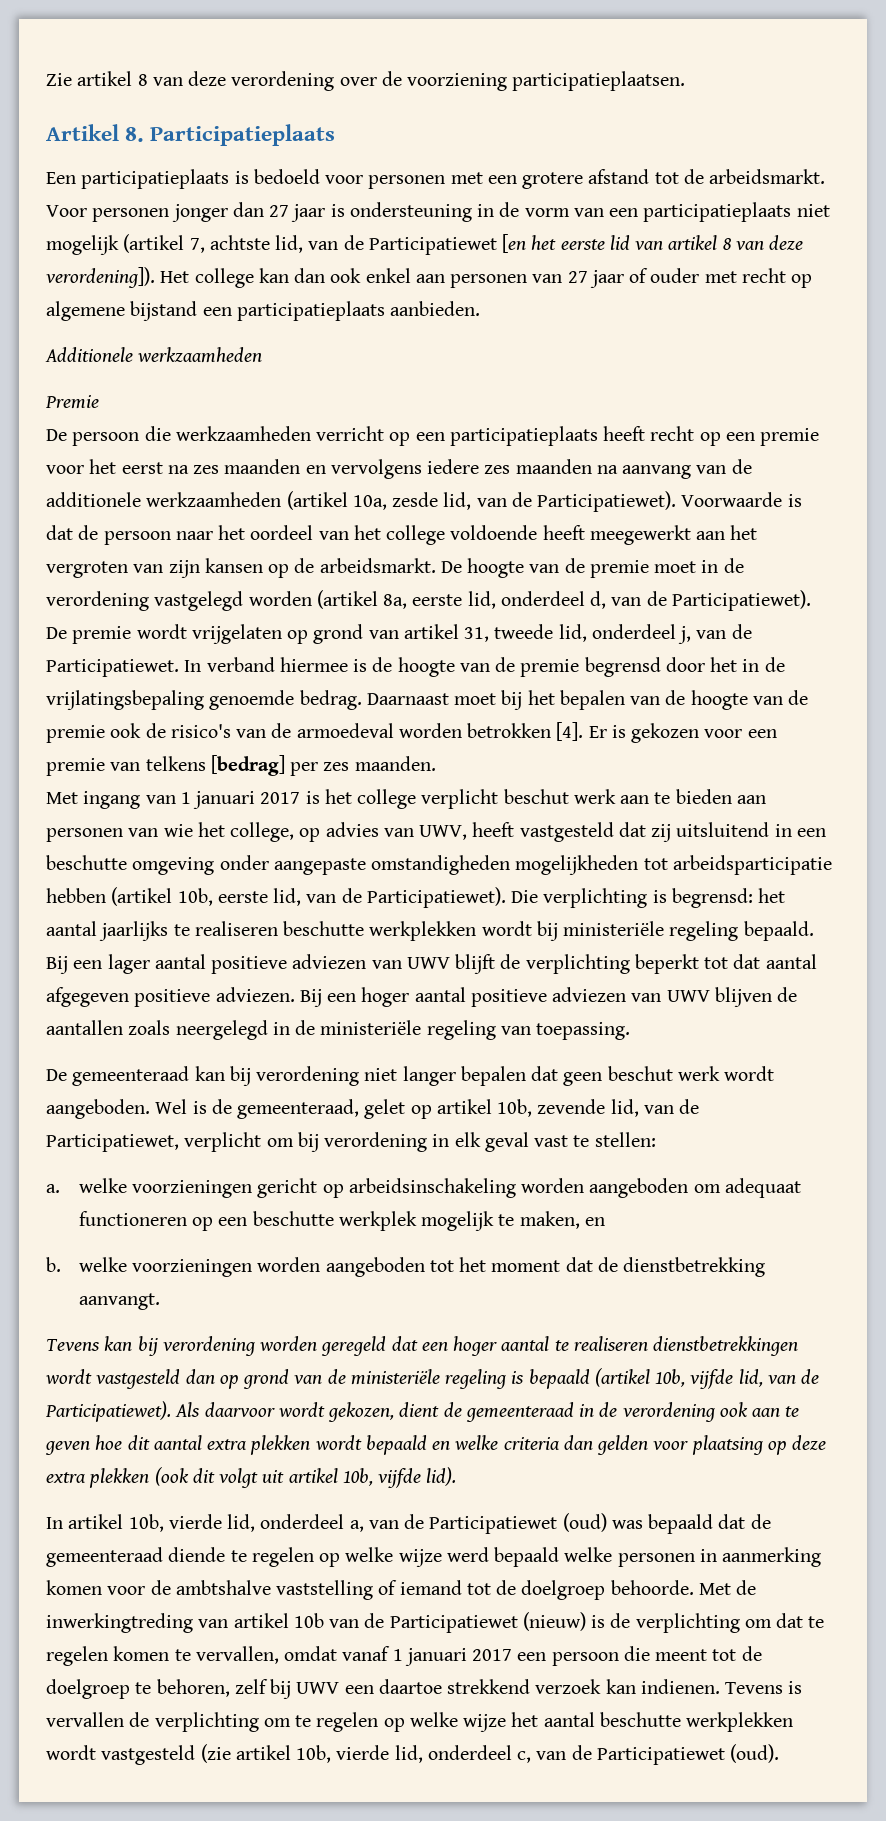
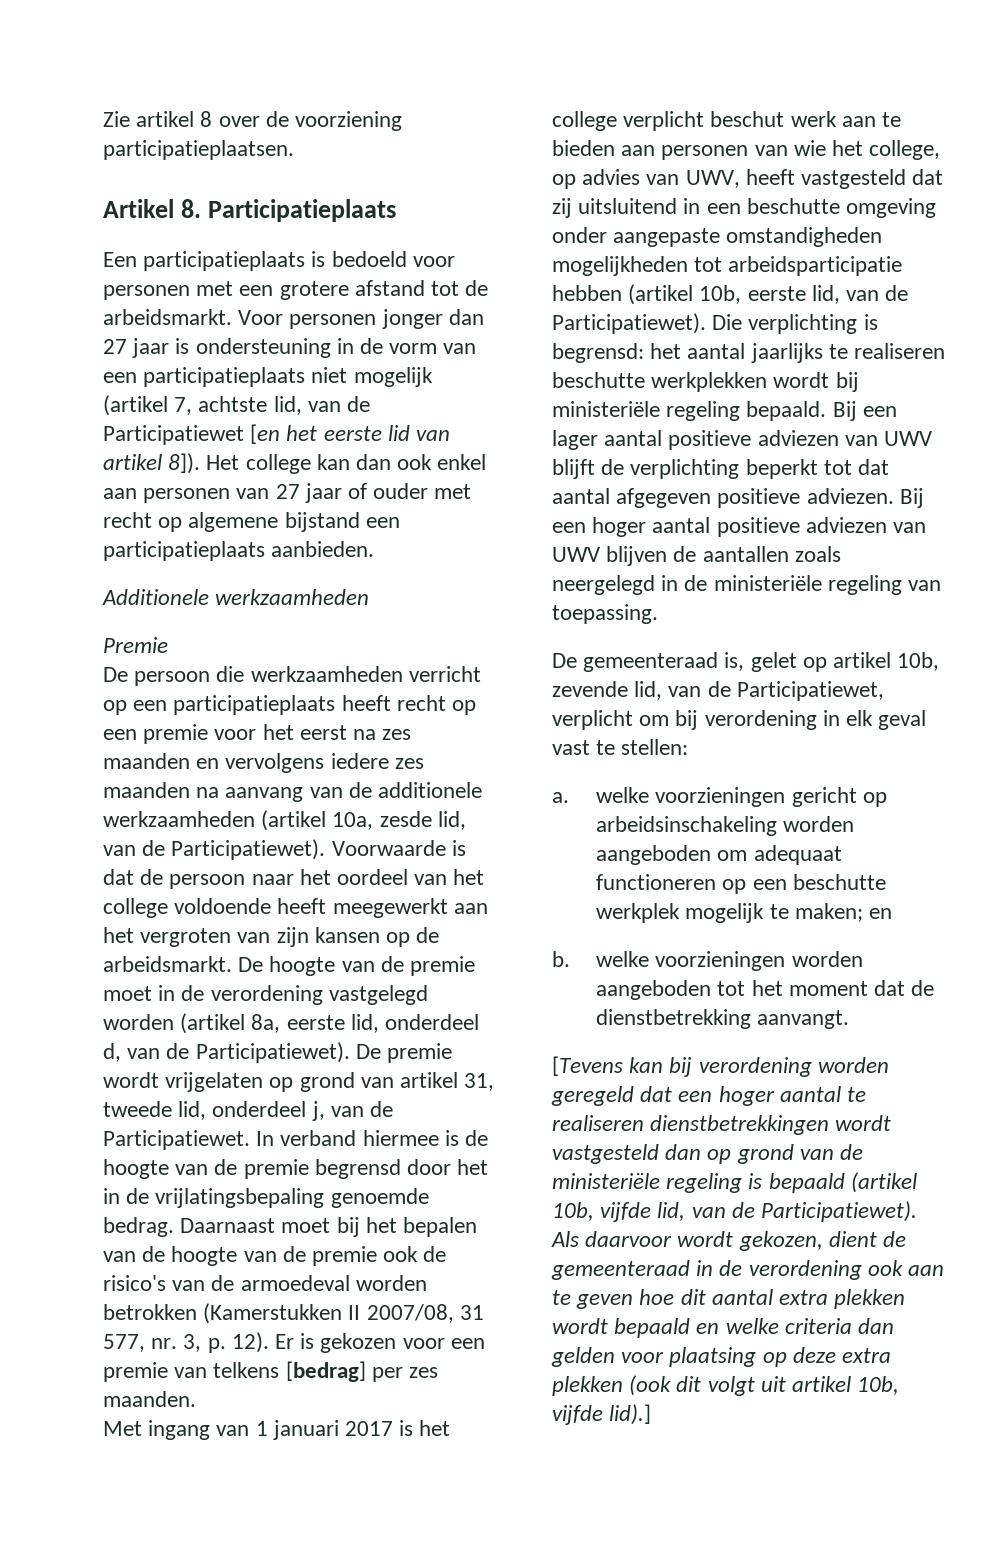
- Zie artikel 8 van deze verordening over de voorziening participatieplaatsen.
+ Zie artikel 8 over de voorziening participatieplaatsen.
- Voor personen jonger dan 27 jaar is ondersteuning in de vorm van een participatieplaats niet mogelijk (artikel 7, achtste lid, van de Participatiewet [en het eerste lid van artikel 8 van deze verordening]).
+ Voor personen jonger dan 27 jaar is ondersteuning in de vorm van een participatieplaats niet mogelijk (artikel 7, achtste lid, van de Participatiewet [en het eerste lid van artikel 8]).
- Daarnaast moet bij het bepalen van de hoogte van de premie ook de risico's van de armoedeval worden betrokken [4].
+ Daarnaast moet bij het bepalen van de hoogte van de premie ook de risico's van de armoedeval worden betrokken (Kamerstukken II 2007/08, 31 577, nr. 3, p. 12).
- De gemeenteraad kan bij verordening niet langer bepalen dat geen beschut werk wordt aangeboden. Wel is de gemeenteraad, gelet op artikel 10b, zevende lid, van de Participatiewet, verplicht om bij verordening in elk geval vast te stellen:
+ De gemeenteraad is, gelet op artikel 10b, zevende lid, van de Participatiewet, verplicht om bij verordening in elk geval vast te stellen:
- a. welke voorzieningen gericht op arbeidsinschakeling worden aangeboden om adequaat functioneren op een beschutte werkplek mogelijk te maken, en
+ a. welke voorzieningen gericht op arbeidsinschakeling worden aangeboden om adequaat functioneren op een beschutte werkplek mogelijk te maken; en
- Tevens kan bij verordening worden geregeld dat een hoger aantal te realiseren dienstbetrekkingen wordt vastgesteld dan op grond van de ministeriële regeling is bepaald (artikel 10b, vijfde lid, van de Participatiewet).
+ [Tevens kan bij verordening worden geregeld dat een hoger aantal te realiseren dienstbetrekkingen wordt vastgesteld dan op grond van de ministeriële regeling is bepaald (artikel 10b, vijfde lid, van de Participatiewet).
- Als daarvoor wordt gekozen, dient de gemeenteraad in de verordening ook aan te geven hoe dit aantal extra plekken wordt bepaald en welke criteria dan gelden voor plaatsing op deze extra plekken (ook dit volgt uit artikel 10b, vijfde lid).
- In artikel 10b, vierde lid, onderdeel a, van de Participatiewet (oud) was bepaald dat de gemeenteraad diende te regelen op welke wijze werd bepaald welke personen in aanmerking komen voor de ambtshalve vaststelling of iemand tot de doelgroep behoorde. Met de inwerkingtreding van artikel 10b van de Participatiewet (nieuw) is de verplichting om dat te regelen komen te vervallen, omdat vanaf 1 januari 2017 een persoon die meent tot de doelgroep te behoren, zelf bij UWV een daartoe strekkend verzoek kan indienen. Tevens is vervallen de verplichting om te regelen op welke wijze het aantal beschutte werkplekken wordt vastgesteld (zie artikel 10b, vierde lid, onderdeel c, van de Participatiewet (oud).
+ Als daarvoor wordt gekozen, dient de gemeenteraad in de verordening ook aan te geven hoe dit aantal extra plekken wordt bepaald en welke criteria dan gelden voor plaatsing op deze extra plekken (ook dit volgt uit artikel 10b, vijfde lid).]

